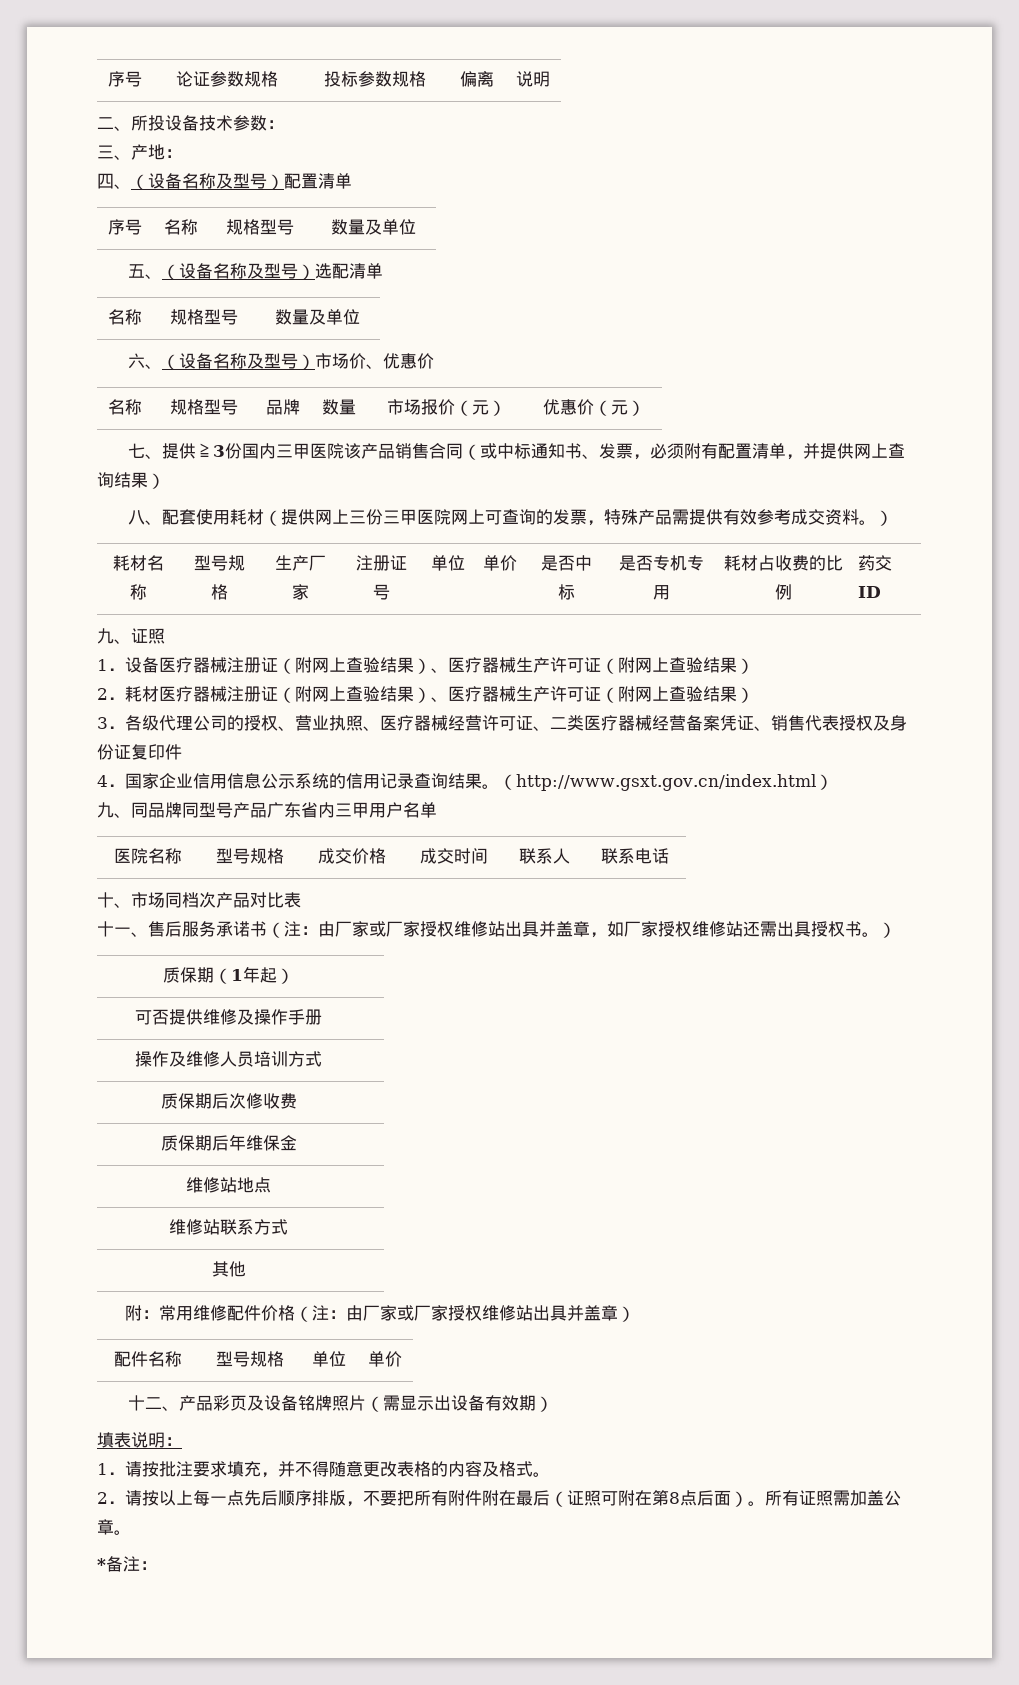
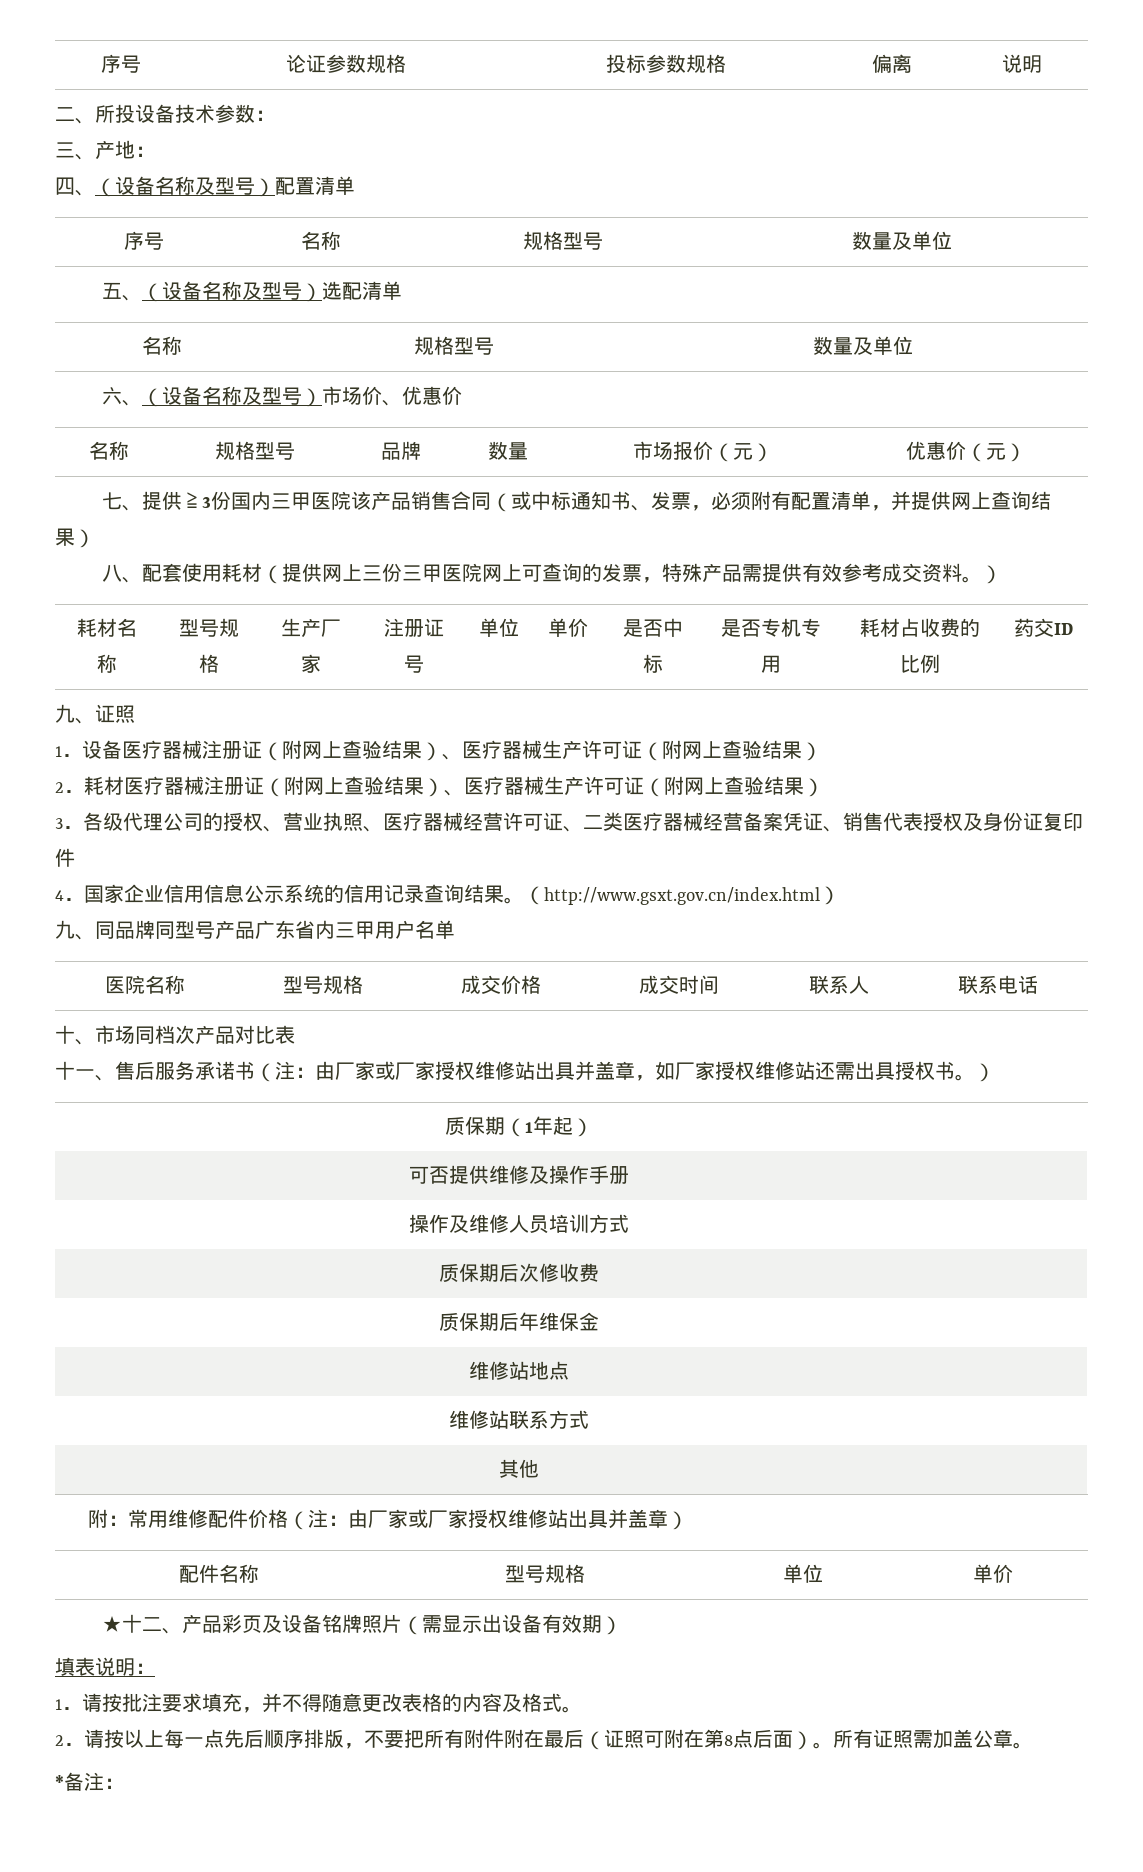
- 十二、产品彩页及设备铭牌照片（需显示出设备有效期）
+ ★十二、产品彩页及设备铭牌照片（需显示出设备有效期）

